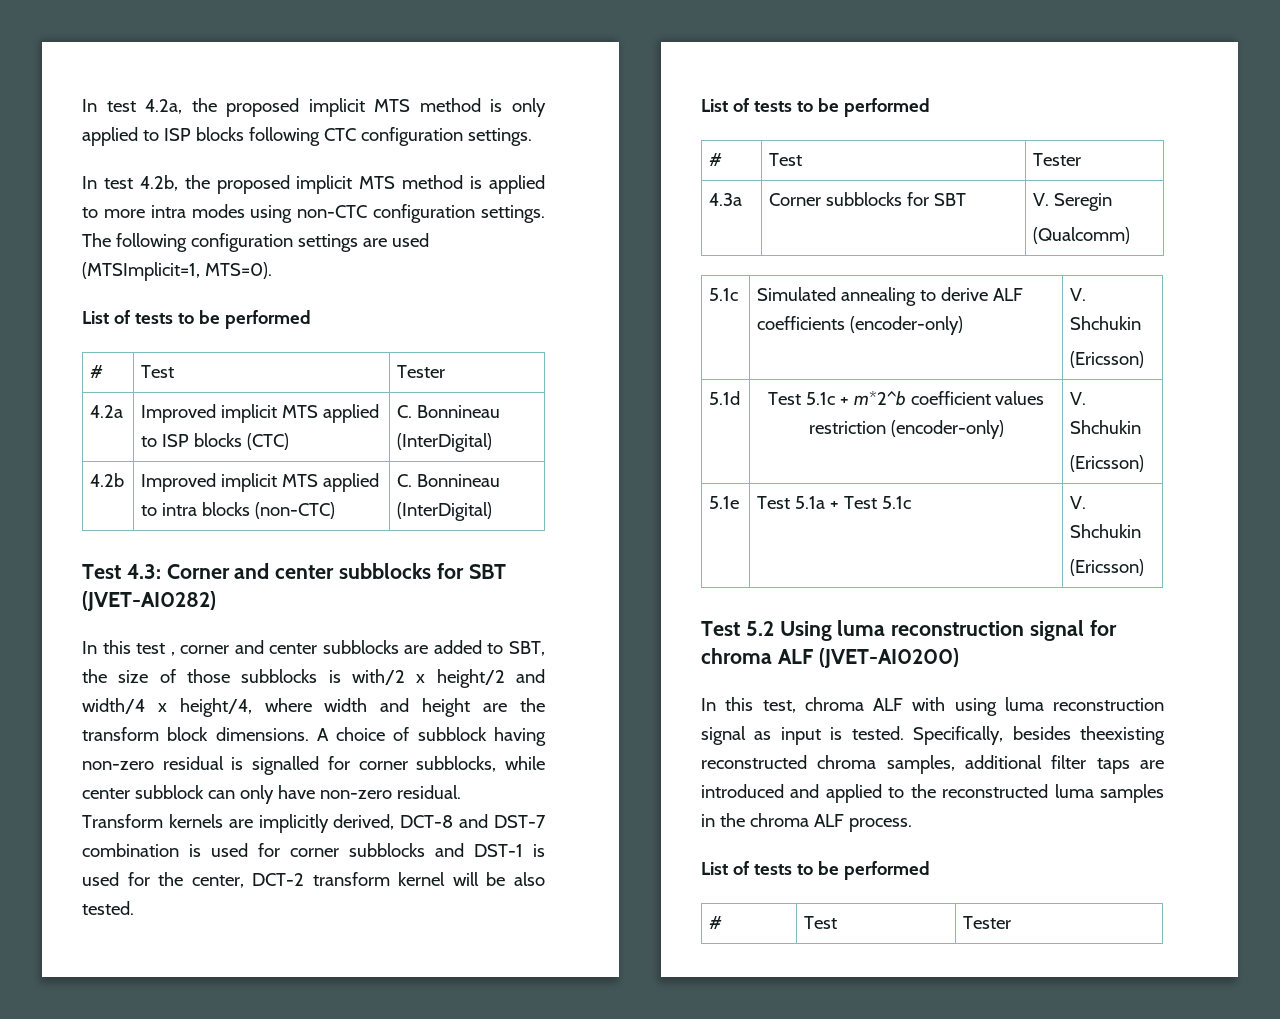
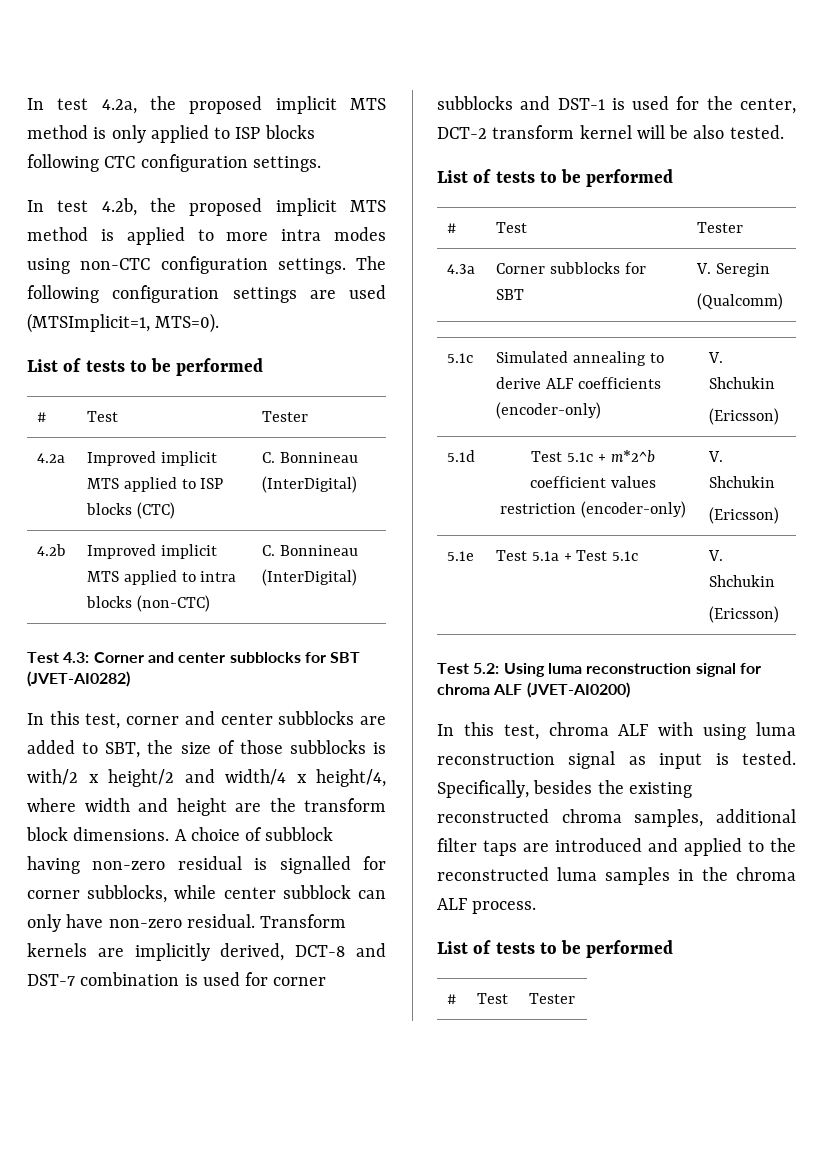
- In this test , corner and center subblocks are added to SBT, the size of those subblocks is with/2 x height/2 and width/4 x height/4, where width and height are the transform block dimensions.
+ In this test, corner and center subblocks are added to SBT, the size of those subblocks is with/2 x height/2 and width/4 x height/4, where width and height are the transform block dimensions.
- Test 5.2 Using luma reconstruction signal for chroma ALF (JVET-AI0200)
+ Test 5.2: Using luma reconstruction signal for chroma ALF (JVET-AI0200)
- Specifically, besides theexisting reconstructed chroma samples, additional filter taps are introduced and applied to the reconstructed luma samples in the chroma ALF process.
+ Specifically, besides the existing reconstructed chroma samples, additional filter taps are introduced and applied to the reconstructed luma samples in the chroma ALF process.

